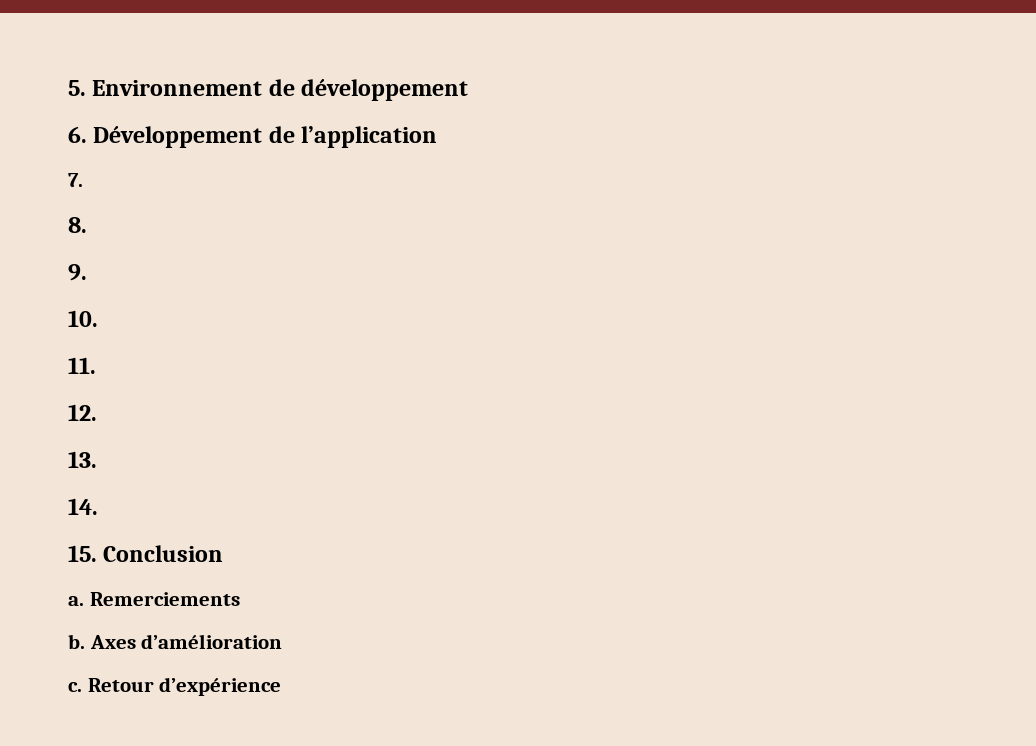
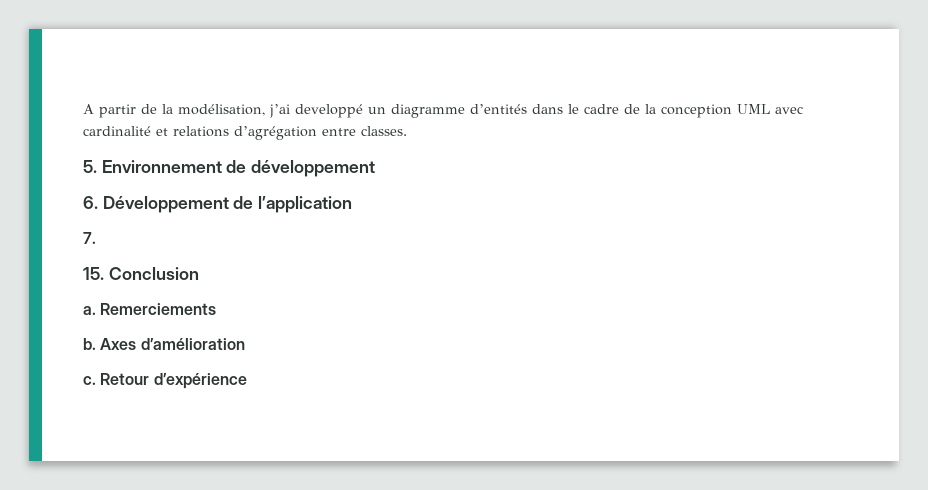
+ A partir de la modélisation, j’ai developpé un diagramme d’entités dans le cadre de la conception UML avec cardinalité et relations d’agrégation entre classes.
- 8.
- 9.
- 10.
- 11.
- 12.
- 13.
- 14.

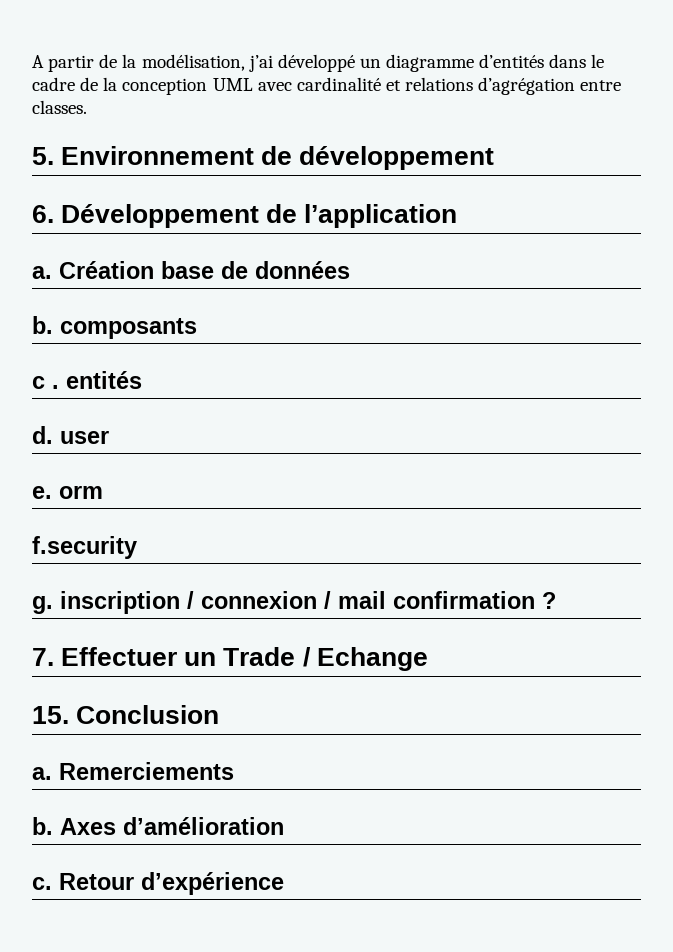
- A partir de la modélisation, j’ai developpé un diagramme d’entités dans le cadre de la conception UML avec cardinalité et relations d’agrégation entre classes.
+ A partir de la modélisation, j’ai développé un diagramme d’entités dans le cadre de la conception UML avec cardinalité et relations d’agrégation entre classes.
- 7.
+ a. Création base de données
+ b. composants
+ c . entités
+ d. user
+ e. orm
+ f.security
+ g. inscription / connexion / mail confirmation ?
+ 7. Effectuer un Trade / Echange

